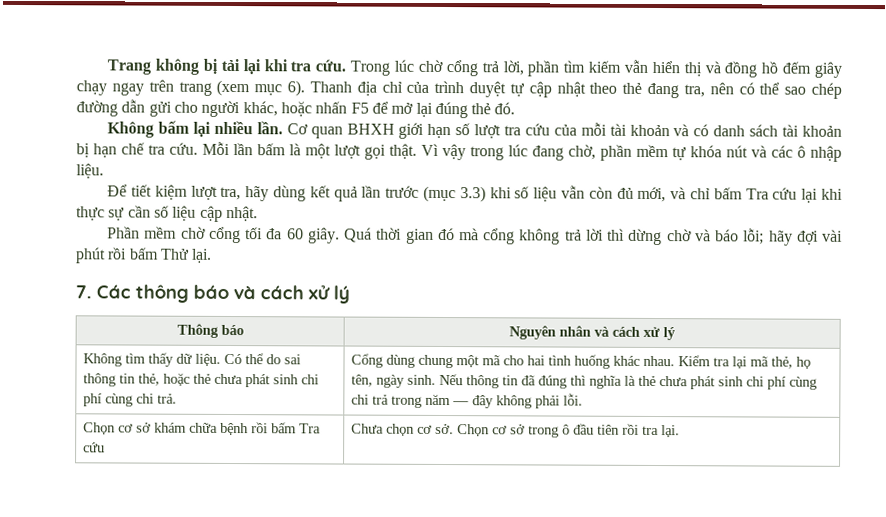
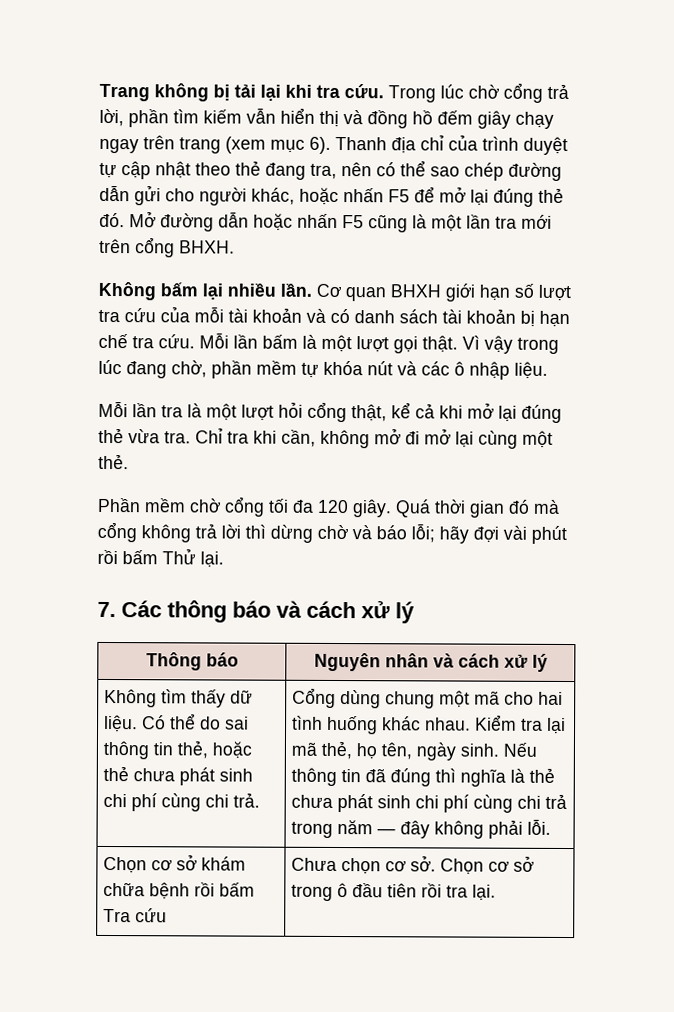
+ Mở đường dẫn hoặc nhấn F5 cũng là một lần tra mới trên cổng BHXH.
- Để tiết kiệm lượt tra, hãy dùng kết quả lần trước (mục 3.3) khi số liệu vẫn còn đủ mới, và chỉ bấm Tra cứu lại khi thực sự cần số liệu cập nhật.
+ Mỗi lần tra là một lượt hỏi cổng thật, kể cả khi mở lại đúng thẻ vừa tra. Chỉ tra khi cần, không mở đi mở lại cùng một thẻ.
- Phần mềm chờ cổng tối đa 60 giây.
+ Phần mềm chờ cổng tối đa 120 giây.

